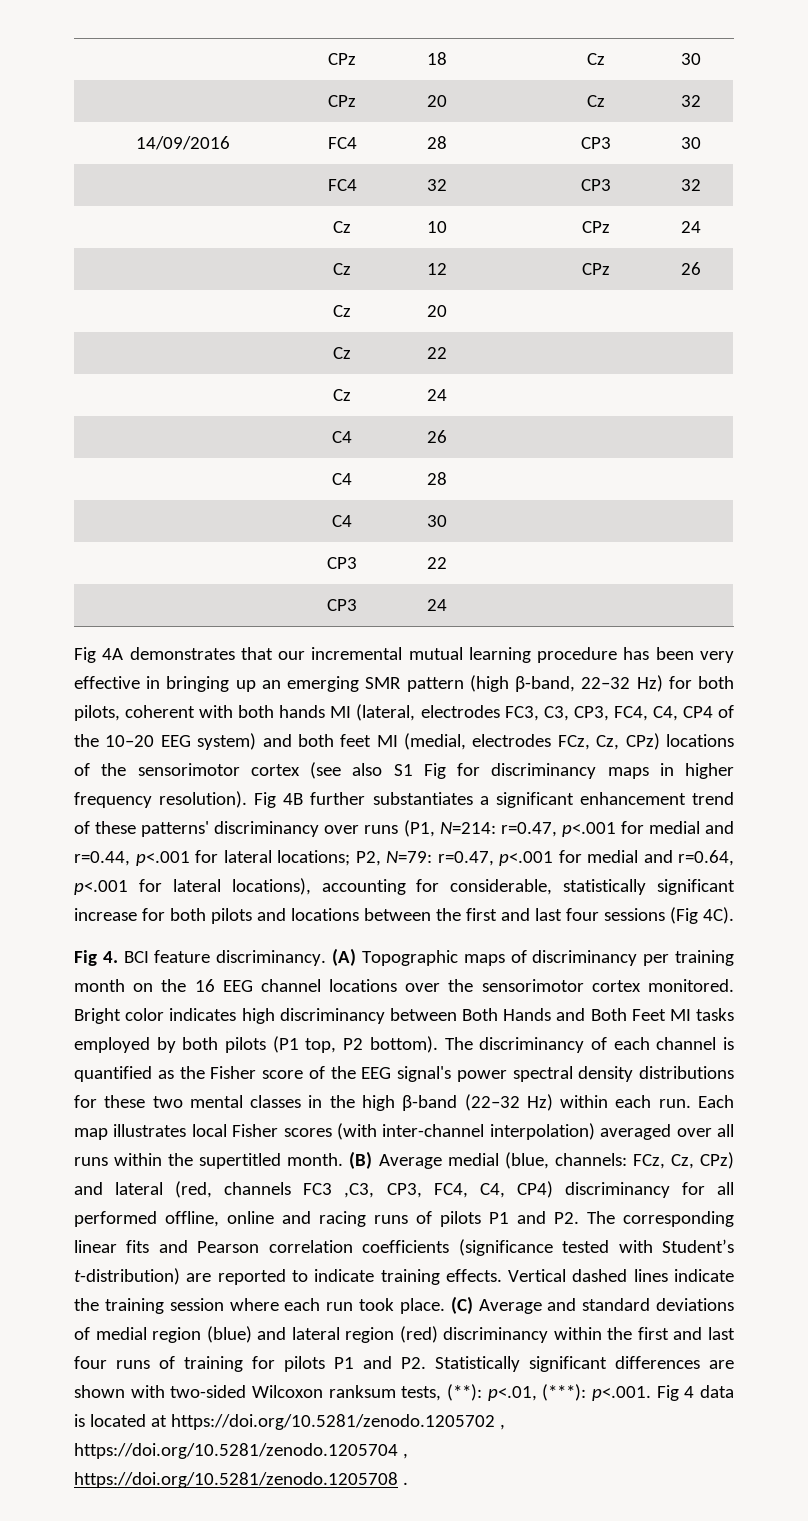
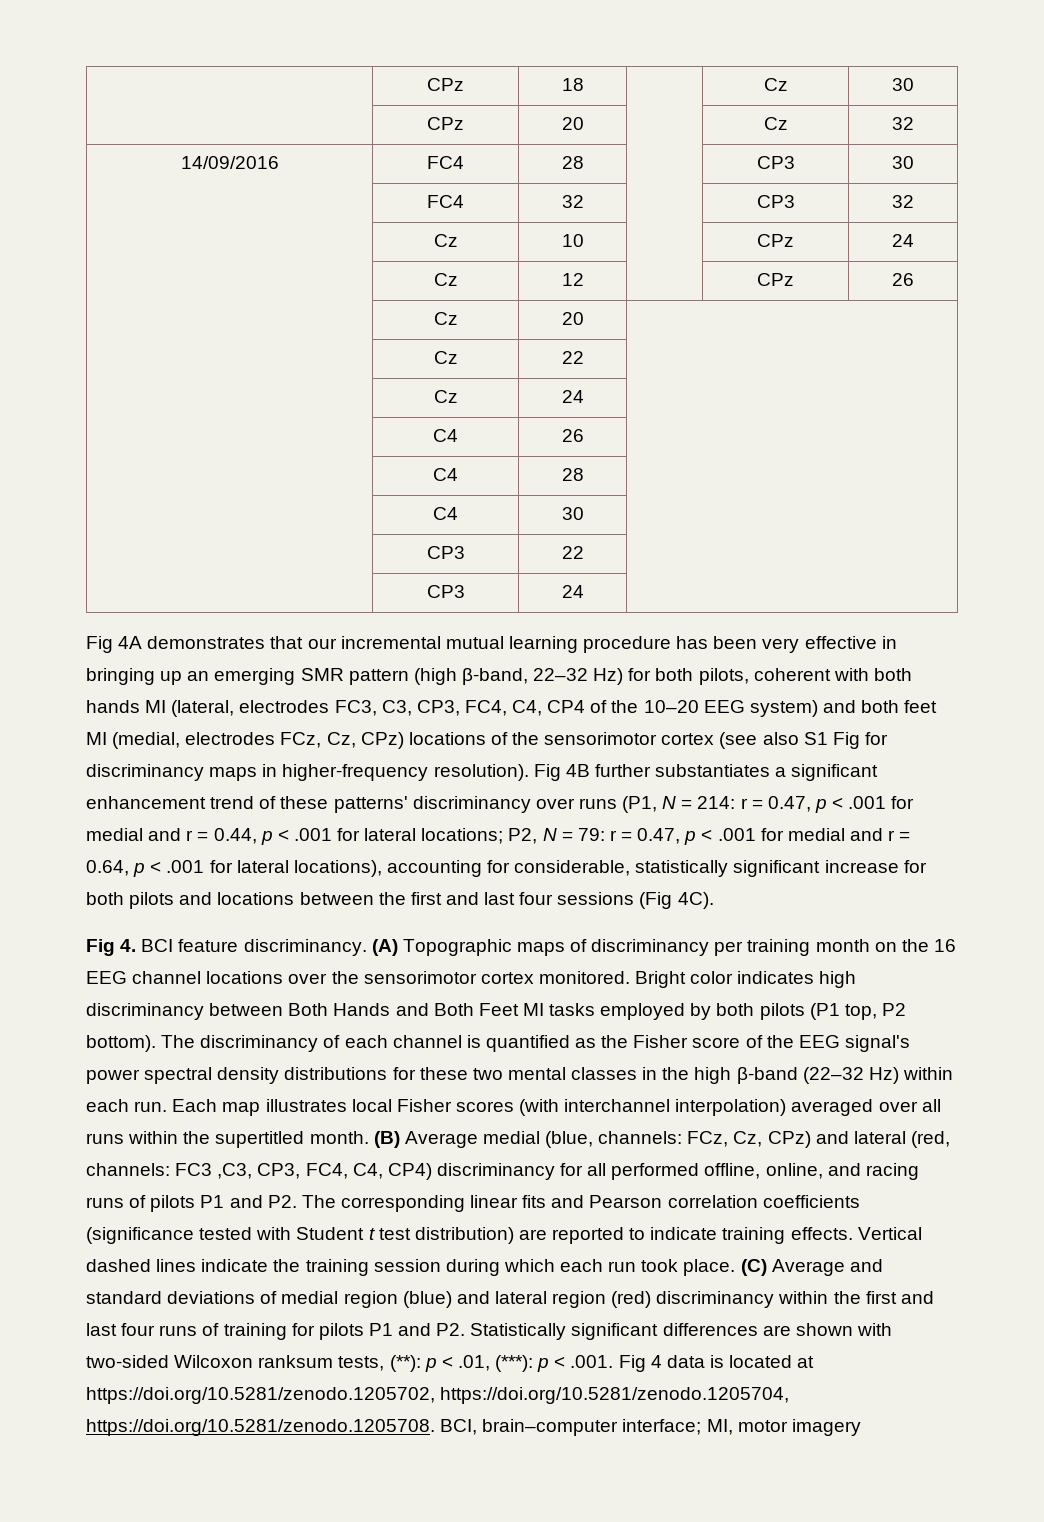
- Fig 4A demonstrates that our incremental mutual learning procedure has been very effective in bringing up an emerging SMR pattern (high β-band, 22–32 Hz) for both pilots, coherent with both hands MI (lateral, electrodes FC3, C3, CP3, FC4, C4, CP4 of the 10–20 EEG system) and both feet MI (medial, electrodes FCz, Cz, CPz) locations of the sensorimotor cortex (see also S1 Fig for discriminancy maps in higher frequency resolution).
+ Fig 4A demonstrates that our incremental mutual learning procedure has been very effective in bringing up an emerging SMR pattern (high β-band, 22–32 Hz) for both pilots, coherent with both hands MI (lateral, electrodes FC3, C3, CP3, FC4, C4, CP4 of the 10–20 EEG system) and both feet MI (medial, electrodes FCz, Cz, CPz) locations of the sensorimotor cortex (see also S1 Fig for discriminancy maps in higher-frequency resolution).
- Fig 4B further substantiates a significant enhancement trend of these patterns' discriminancy over runs (P1, N=214: r=0.47, p<.001 for medial and r=0.44, p<.001 for lateral locations; P2, N=79: r=0.47, p<.001 for medial and r=0.64, p<.001 for lateral locations), accounting for considerable, statistically significant increase for both pilots and locations between the first and last four sessions (Fig 4C).
+ Fig 4B further substantiates a significant enhancement trend of these patterns' discriminancy over runs (P1, N = 214: r = 0.47, p < .001 for medial and r = 0.44, p < .001 for lateral locations; P2, N = 79: r = 0.47, p < .001 for medial and r = 0.64, p < .001 for lateral locations), accounting for considerable, statistically significant increase for both pilots and locations between the first and last four sessions (Fig 4C).
- Each map illustrates local Fisher scores (with inter-channel interpolation) averaged over all runs within the supertitled month.
+ Each map illustrates local Fisher scores (with interchannel interpolation) averaged over all runs within the supertitled month.
- (B) Average medial (blue, channels: FCz, Cz, CPz) and lateral (red, channels FC3 ,C3, CP3, FC4, C4, CP4) discriminancy for all performed offline, online and racing runs of pilots P1 and P2. The corresponding linear fits and Pearson correlation coefficients (significance tested with Student’s t-distribution) are reported to indicate training effects.
+ (B) Average medial (blue, channels: FCz, Cz, CPz) and lateral (red, channels: FC3 ,C3, CP3, FC4, C4, CP4) discriminancy for all performed offline, online, and racing runs of pilots P1 and P2. The corresponding linear fits and Pearson correlation coefficients (significance tested with Student t test distribution) are reported to indicate training effects.
- Vertical dashed lines indicate the training session where each run took place.
+ Vertical dashed lines indicate the training session during which each run took place.
- (C) Average and standard deviations of medial region (blue) and lateral region (red) discriminancy within the first and last four runs of training for pilots P1 and P2. Statistically significant differences are shown with two-sided Wilcoxon ranksum tests, (**): p<.01, (***): p<.001. Fig 4 data is located at https://doi.org/10.5281/zenodo.1205702 , https://doi.org/10.5281/zenodo.1205704 , https://doi.org/10.5281/zenodo.1205708 .
+ (C) Average and standard deviations of medial region (blue) and lateral region (red) discriminancy within the first and last four runs of training for pilots P1 and P2. Statistically significant differences are shown with two-sided Wilcoxon ranksum tests, (**): p < .01, (***): p < .001. Fig 4 data is located at https://doi.org/10.5281/zenodo.1205702, https://doi.org/10.5281/zenodo.1205704, https://doi.org/10.5281/zenodo.1205708. BCI, brain–computer interface; MI, motor imagery

